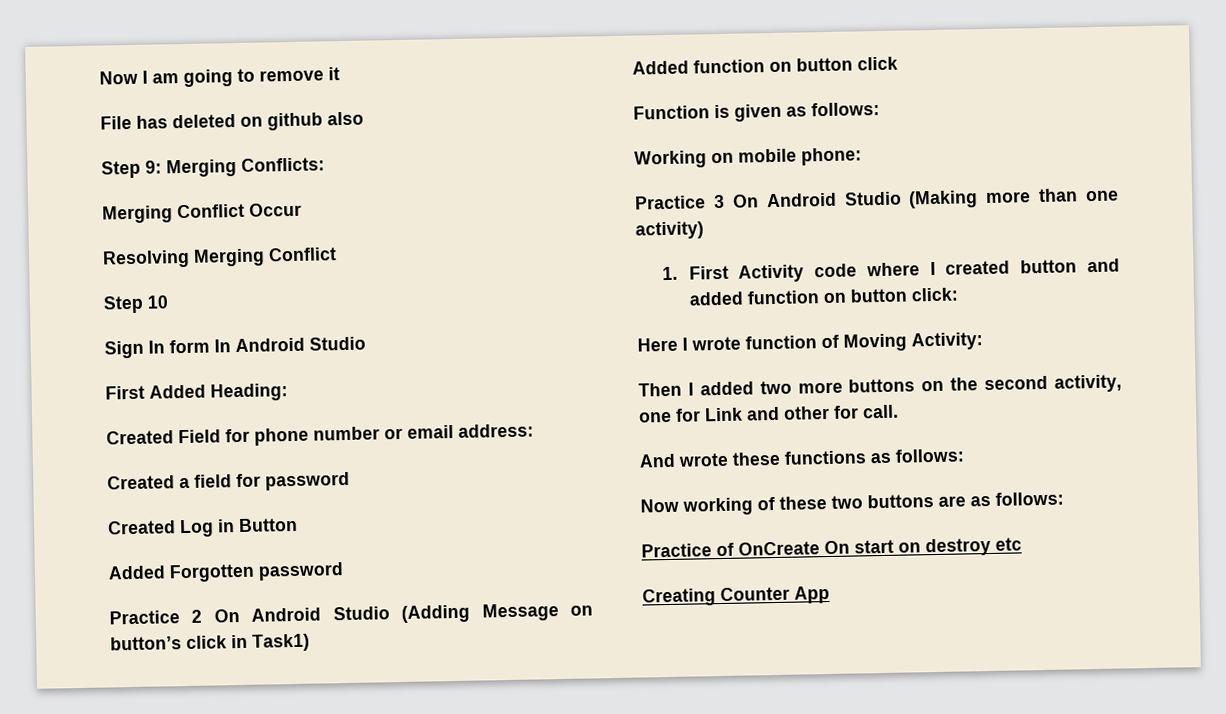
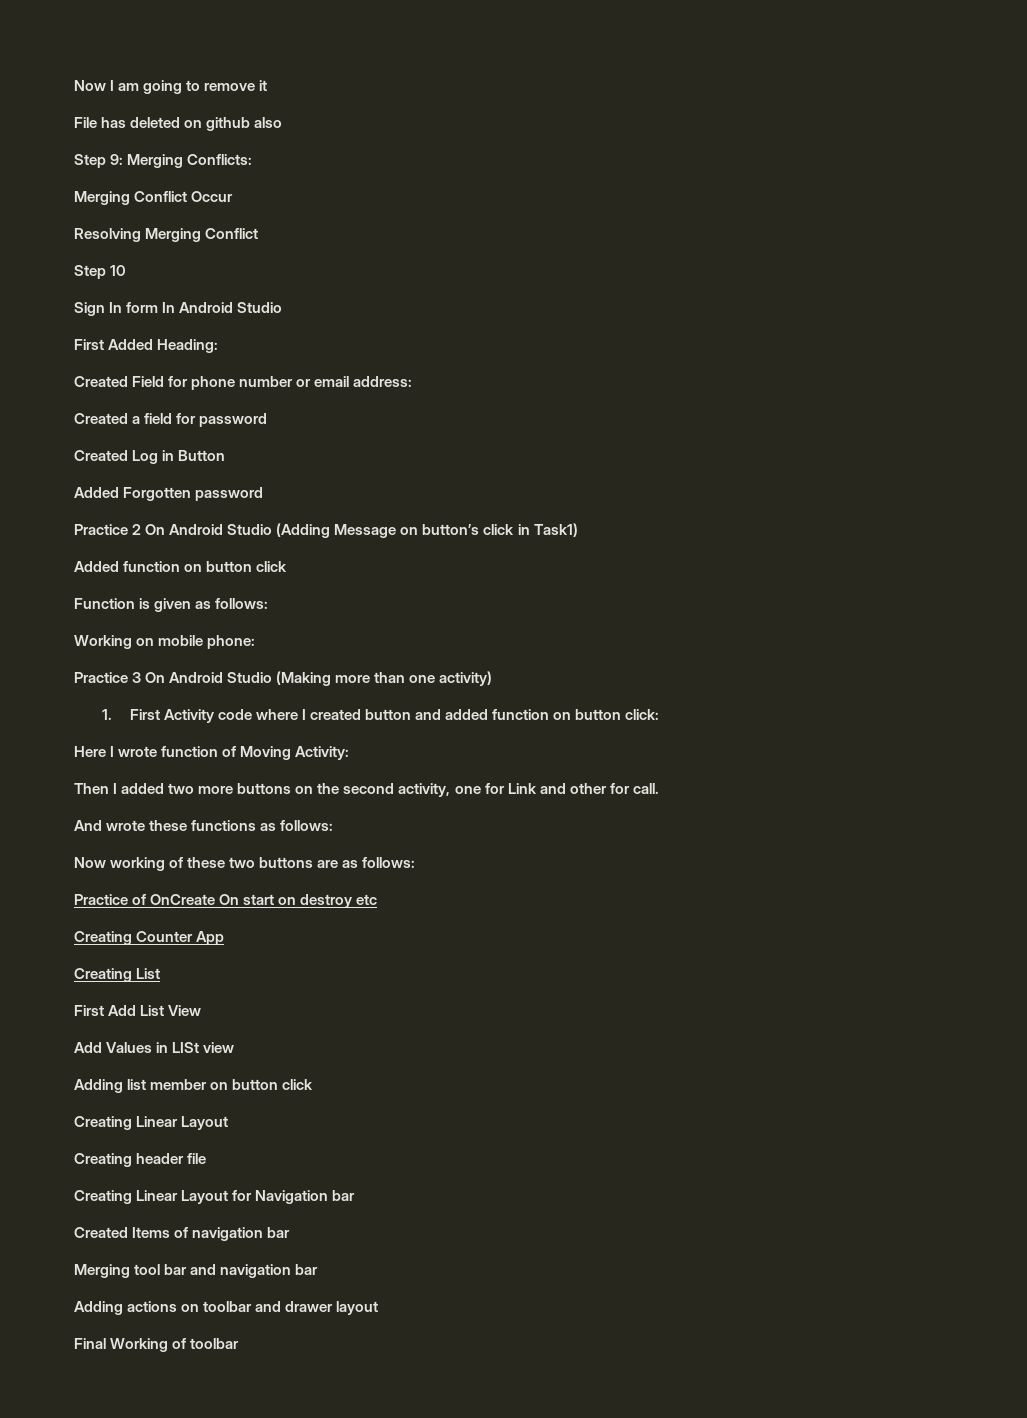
+ Creating List
+ First Add List View
+ Add Values in LISt view
+ Adding list member on button click
+ Creating Linear Layout
+ Creating header file
+ Creating Linear Layout for Navigation bar
+ Created Items of navigation bar
+ Merging tool bar and navigation bar
+ Adding actions on toolbar and drawer layout
+ Final Working of toolbar

